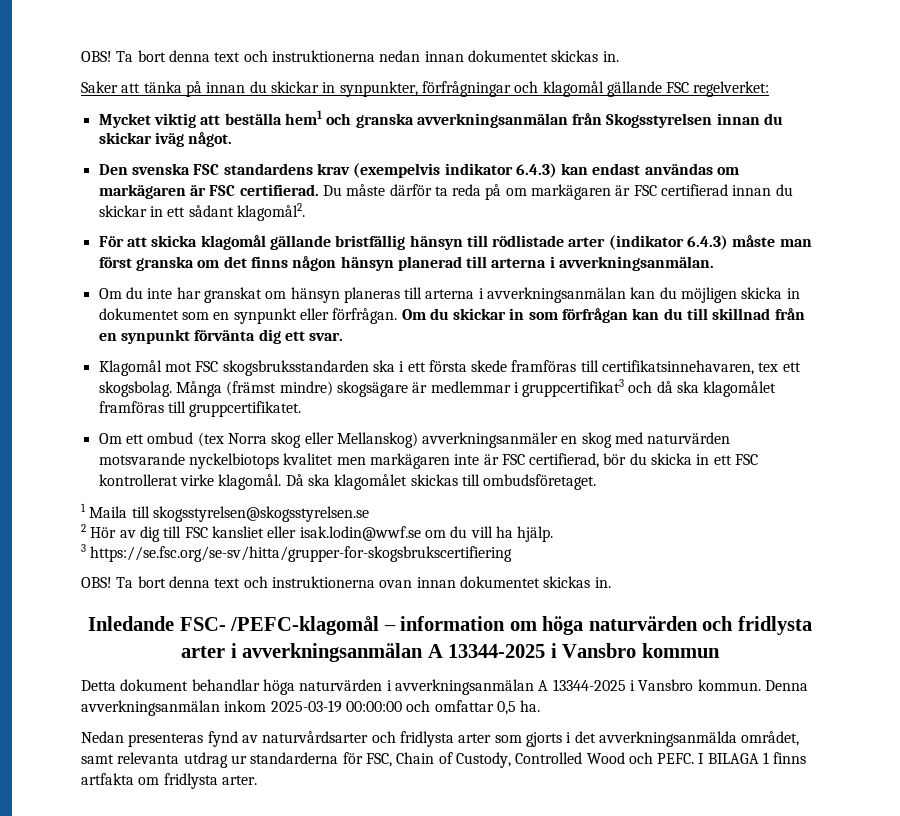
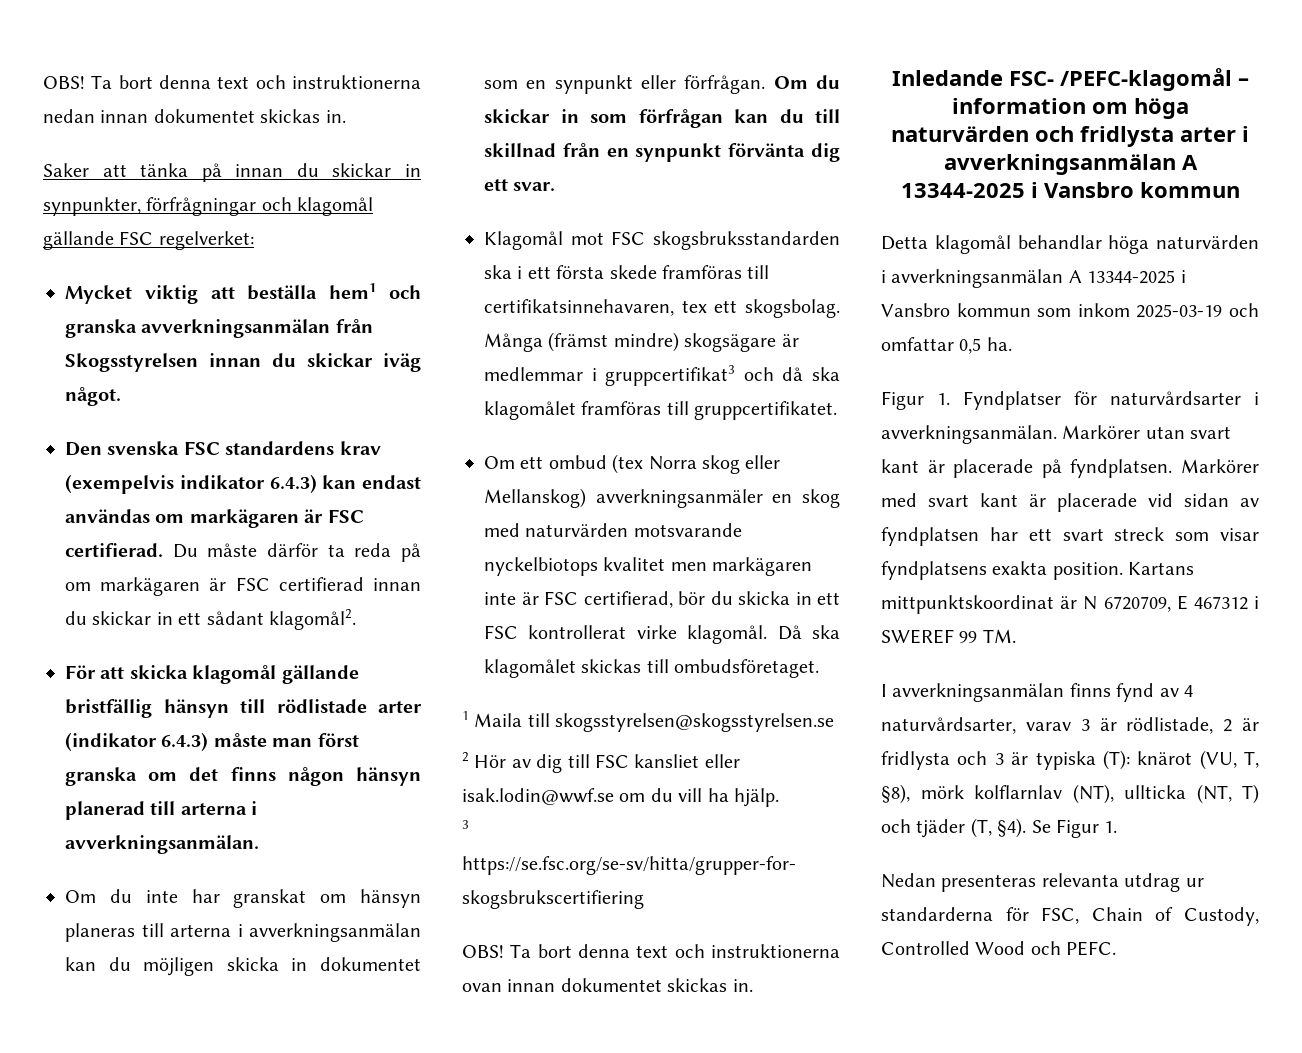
- Detta dokument behandlar höga naturvärden i avverkningsanmälan A 13344-2025 i Vansbro kommun. Denna avverkningsanmälan inkom 2025-03-19 00:00:00 och omfattar 0,5 ha.
+ Detta klagomål behandlar höga naturvärden i avverkningsanmälan A 13344-2025 i Vansbro kommun som inkom 2025-03-19 och omfattar 0,5 ha.
- Nedan presenteras fynd av naturvårdsarter och fridlysta arter som gjorts i det avverkningsanmälda området, samt relevanta utdrag ur standarderna för FSC, Chain of Custody, Controlled Wood och PEFC. I BILAGA 1 finns artfakta om fridlysta arter.
+ Figur 1. Fyndplatser för naturvårdsarter i avverkningsanmälan. Markörer utan svart kant är placerade på fyndplatsen. Markörer med svart kant är placerade vid sidan av fyndplatsen har ett svart streck som visar fyndplatsens exakta position. Kartans mittpunktskoordinat är N 6720709, E 467312 i SWEREF 99 TM.
+ I avverkningsanmälan finns fynd av 4 naturvårdsarter, varav 3 är rödlistade, 2 är fridlysta och 3 är typiska (T): knärot (VU, T, §8), mörk kolflarnlav (NT), ullticka (NT, T) och tjäder (T, §4). Se Figur 1.
+ Nedan presenteras relevanta utdrag ur standarderna för FSC, Chain of Custody, Controlled Wood och PEFC.

